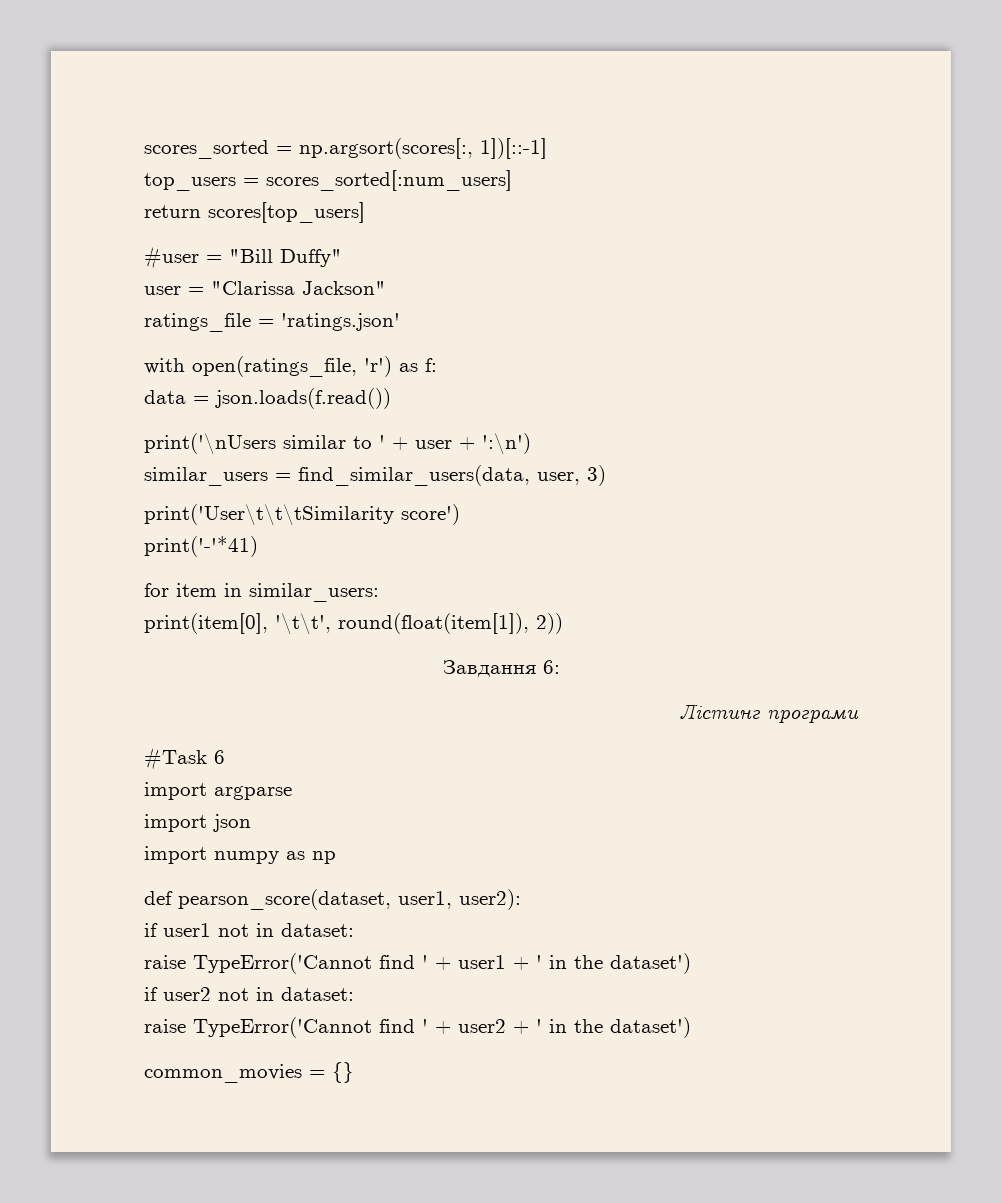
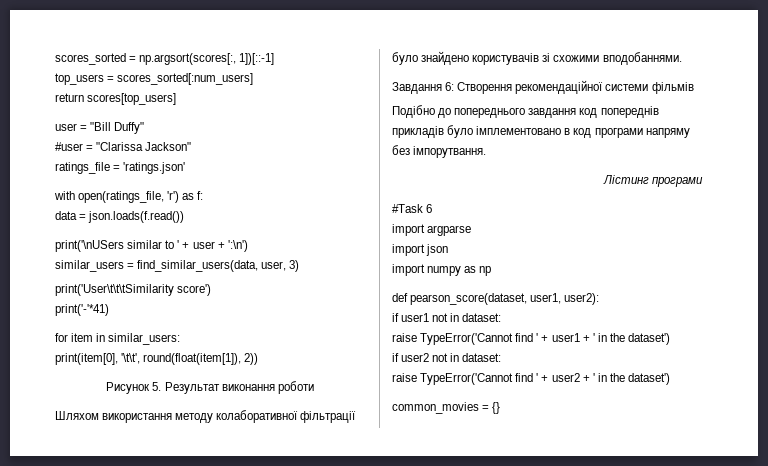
- #user = "Bill Duffy"
+ user = "Bill Duffy"
- user = "Clarissa Jackson"
+ #user = "Clarissa Jackson"
- print('\nUsers similar to ' + user + ':\n')
+ print('\nUSers similar to ' + user + ':\n')
- Завдання 6:
+ Рисунок 5. Результат виконання роботи
+ Шляхом використання методу колаборативної фільтрації було знайдено користувачів зі схожими вподобаннями.
+ Завдання 6: Створення рекомендаційної системи фільмів
+ Подібно до попереднього завдання код попереднів прикладів було імплементовано в код програми напряму без імпорутвання.

